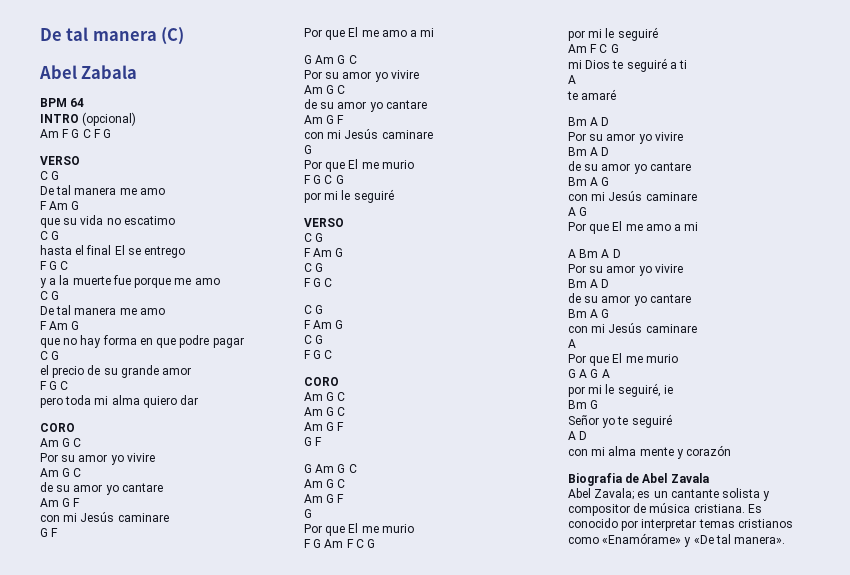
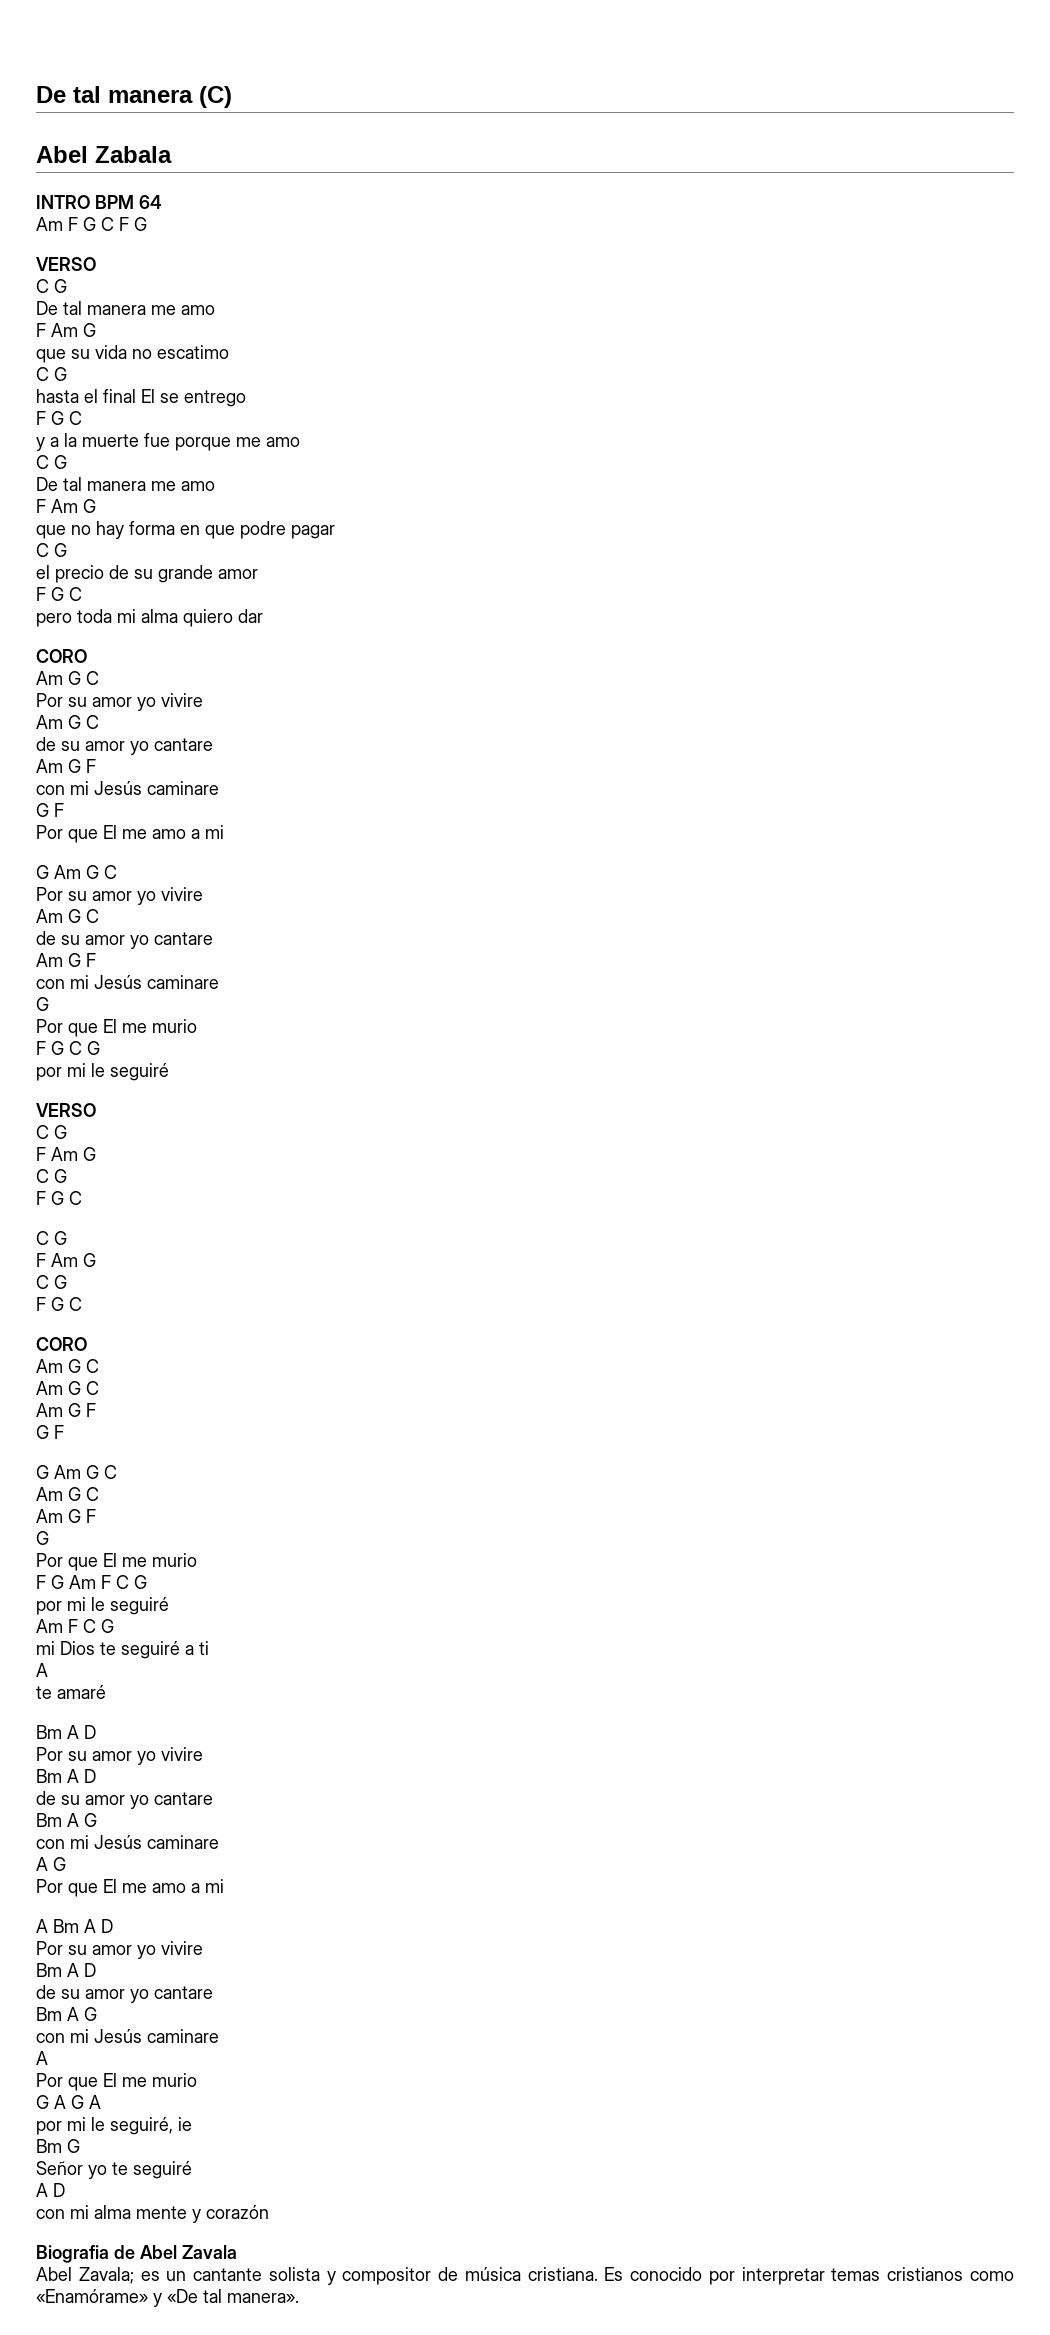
- BPM 64
+ INTRO BPM 64
- INTRO (opcional)

